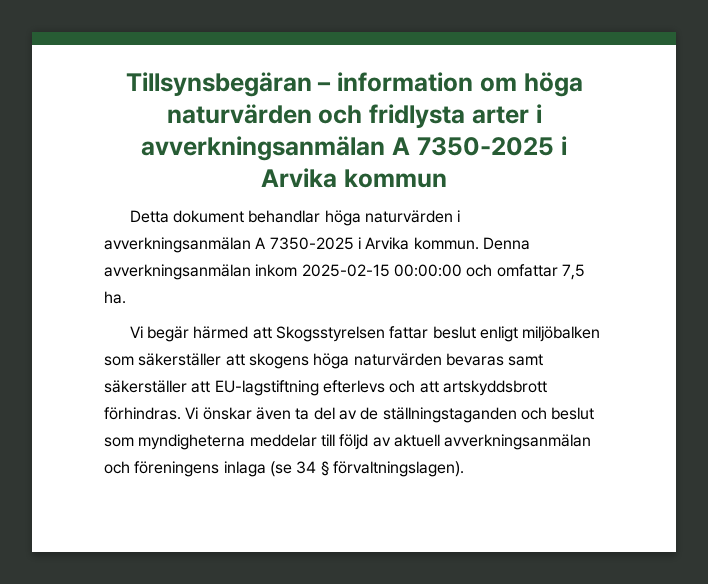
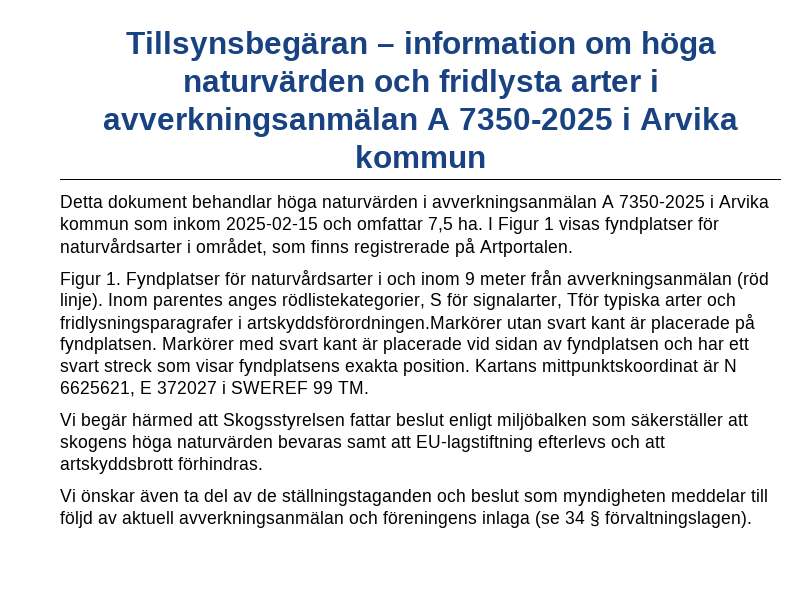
- Detta dokument behandlar höga naturvärden i avverkningsanmälan A 7350-2025 i Arvika kommun. Denna avverkningsanmälan inkom 2025-02-15 00:00:00 och omfattar 7,5 ha.
+ Detta dokument behandlar höga naturvärden i avverkningsanmälan A 7350-2025 i Arvika kommun som inkom 2025-02-15 och omfattar 7,5 ha. I Figur 1 visas fyndplatser för naturvårdsarter i området, som finns registrerade på Artportalen.
+ Figur 1. Fyndplatser för naturvårdsarter i och inom 9 meter från avverkningsanmälan (röd linje). Inom parentes anges rödlistekategorier, S för signalarter, Tför typiska arter och fridlysningsparagrafer i artskyddsförordningen.Markörer utan svart kant är placerade på fyndplatsen. Markörer med svart kant är placerade vid sidan av fyndplatsen och har ett svart streck som visar fyndplatsens exakta position. Kartans mittpunktskoordinat är N 6625621, E 372027 i SWEREF 99 TM.
- Vi begär härmed att Skogsstyrelsen fattar beslut enligt miljöbalken som säkerställer att skogens höga naturvärden bevaras samt säkerställer att EU-lagstiftning efterlevs och att artskyddsbrott förhindras. Vi önskar även ta del av de ställningstaganden och beslut som myndigheterna meddelar till följd av aktuell avverkningsanmälan och föreningens inlaga (se 34 § förvaltningslagen).
+ Vi begär härmed att Skogsstyrelsen fattar beslut enligt miljöbalken som säkerställer att skogens höga naturvärden bevaras samt att EU-lagstiftning efterlevs och att artskyddsbrott förhindras.
+ Vi önskar även ta del av de ställningstaganden och beslut som myndigheten meddelar till följd av aktuell avverkningsanmälan och föreningens inlaga (se 34 § förvaltningslagen).

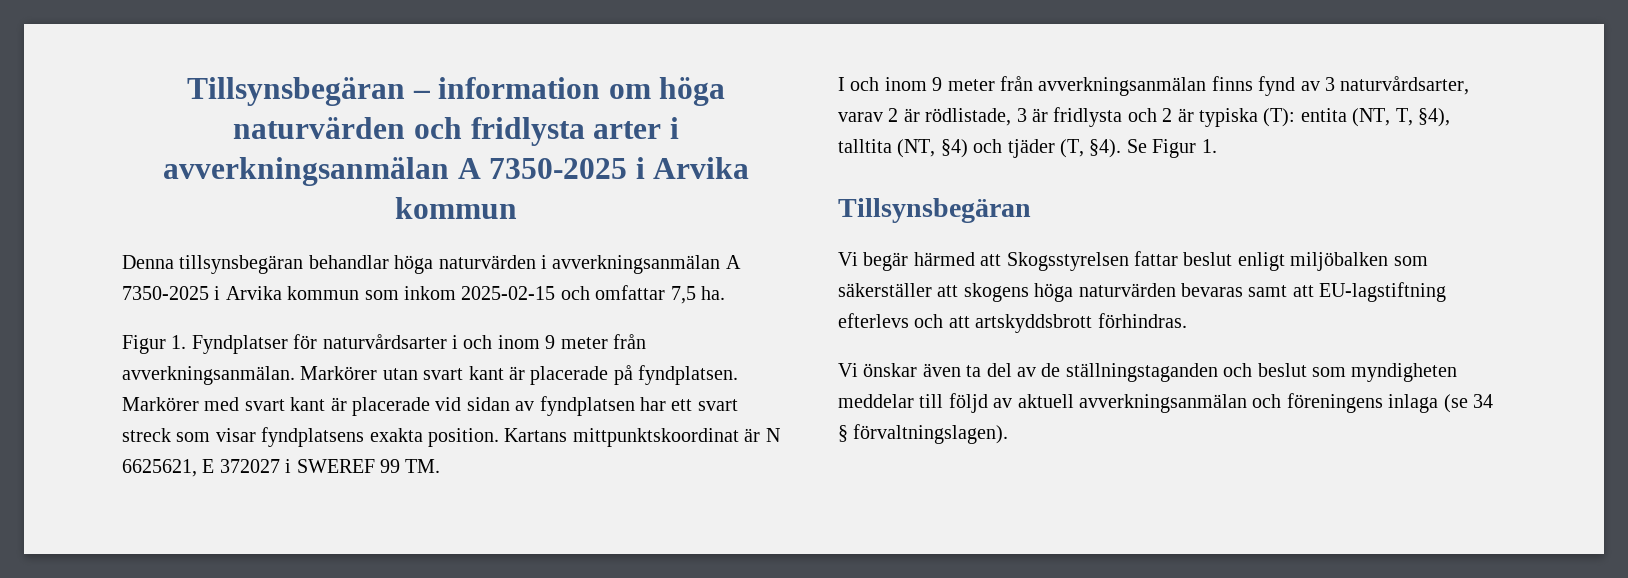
- Detta dokument behandlar höga naturvärden i avverkningsanmälan A 7350-2025 i Arvika kommun som inkom 2025-02-15 och omfattar 7,5 ha. I Figur 1 visas fyndplatser för naturvårdsarter i området, som finns registrerade på Artportalen.
+ Denna tillsynsbegäran behandlar höga naturvärden i avverkningsanmälan A 7350-2025 i Arvika kommun som inkom 2025-02-15 och omfattar 7,5 ha.
- Figur 1. Fyndplatser för naturvårdsarter i och inom 9 meter från avverkningsanmälan (röd linje). Inom parentes anges rödlistekategorier, S för signalarter, Tför typiska arter och fridlysningsparagrafer i artskyddsförordningen.Markörer utan svart kant är placerade på fyndplatsen.
+ Figur 1. Fyndplatser för naturvårdsarter i och inom 9 meter från avverkningsanmälan. Markörer utan svart kant är placerade på fyndplatsen.
- Markörer med svart kant är placerade vid sidan av fyndplatsen och har ett svart streck som visar fyndplatsens exakta position.
+ Markörer med svart kant är placerade vid sidan av fyndplatsen har ett svart streck som visar fyndplatsens exakta position.
+ I och inom 9 meter från avverkningsanmälan finns fynd av 3 naturvårdsarter, varav 2 är rödlistade, 3 är fridlysta och 2 är typiska (T): entita (NT, T, §4), talltita (NT, §4) och tjäder (T, §4). Se Figur 1.
+ Tillsynsbegäran

